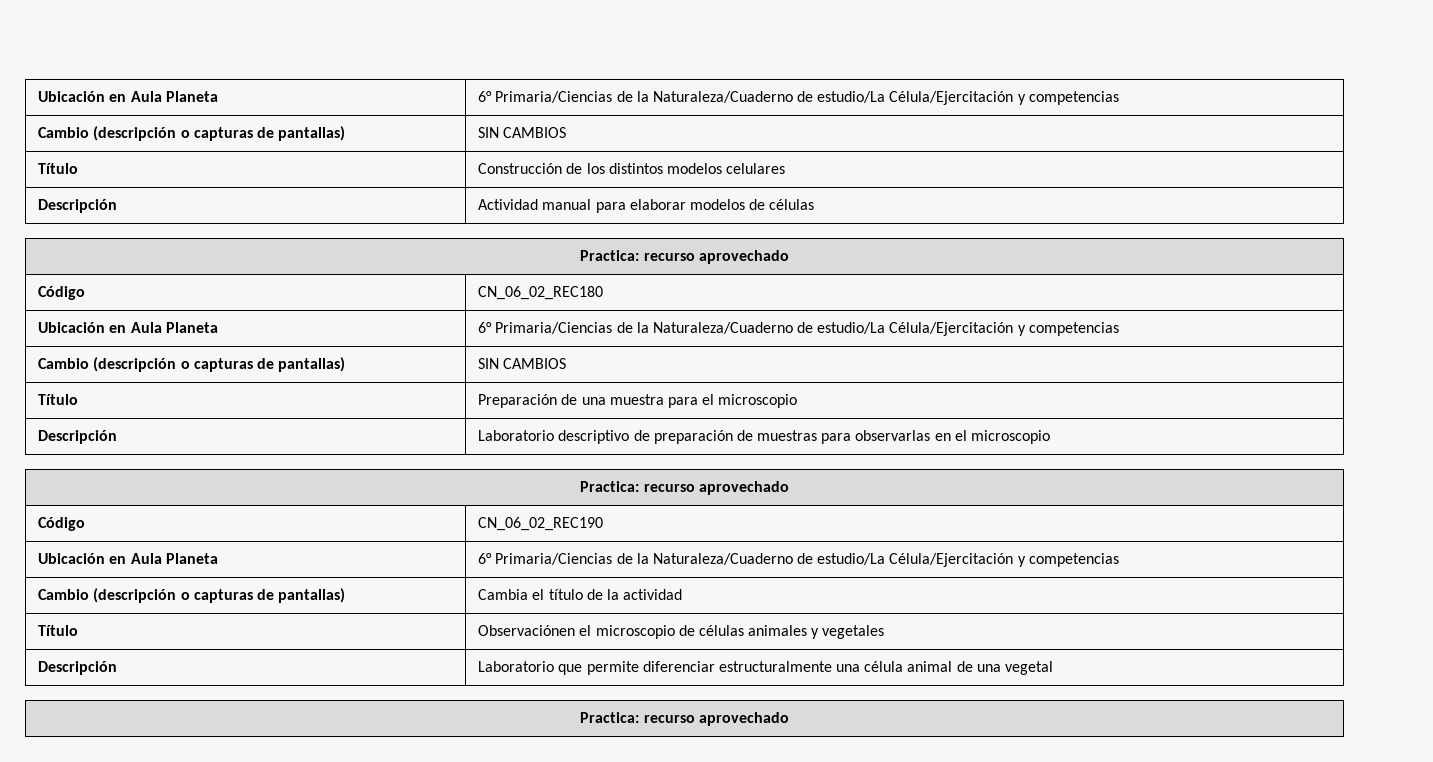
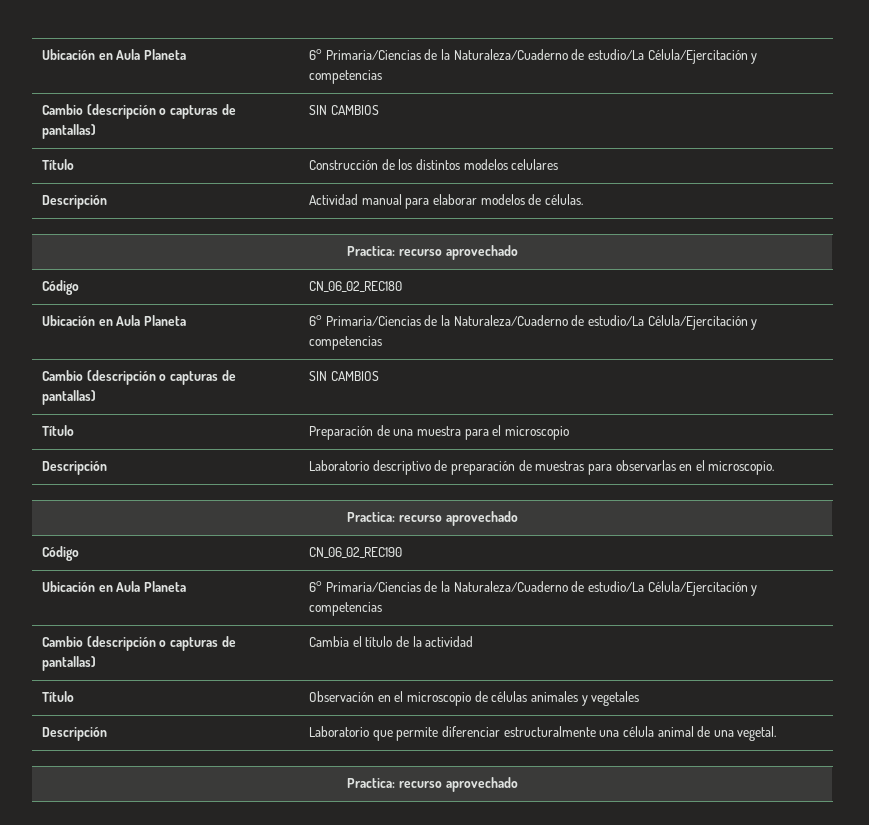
- Descripción | Actividad manual para elaborar modelos de células
+ Descripción | Actividad manual para elaborar modelos de células.
- Descripción | Laboratorio descriptivo de preparación de muestras para observarlas en el microscopio
+ Descripción | Laboratorio descriptivo de preparación de muestras para observarlas en el microscopio.
- Título | Observaciónen el microscopio de células animales y vegetales
+ Título | Observación en el microscopio de células animales y vegetales
- Descripción | Laboratorio que permite diferenciar estructuralmente una célula animal de una vegetal
+ Descripción | Laboratorio que permite diferenciar estructuralmente una célula animal de una vegetal.

